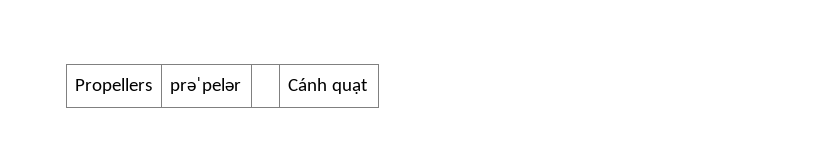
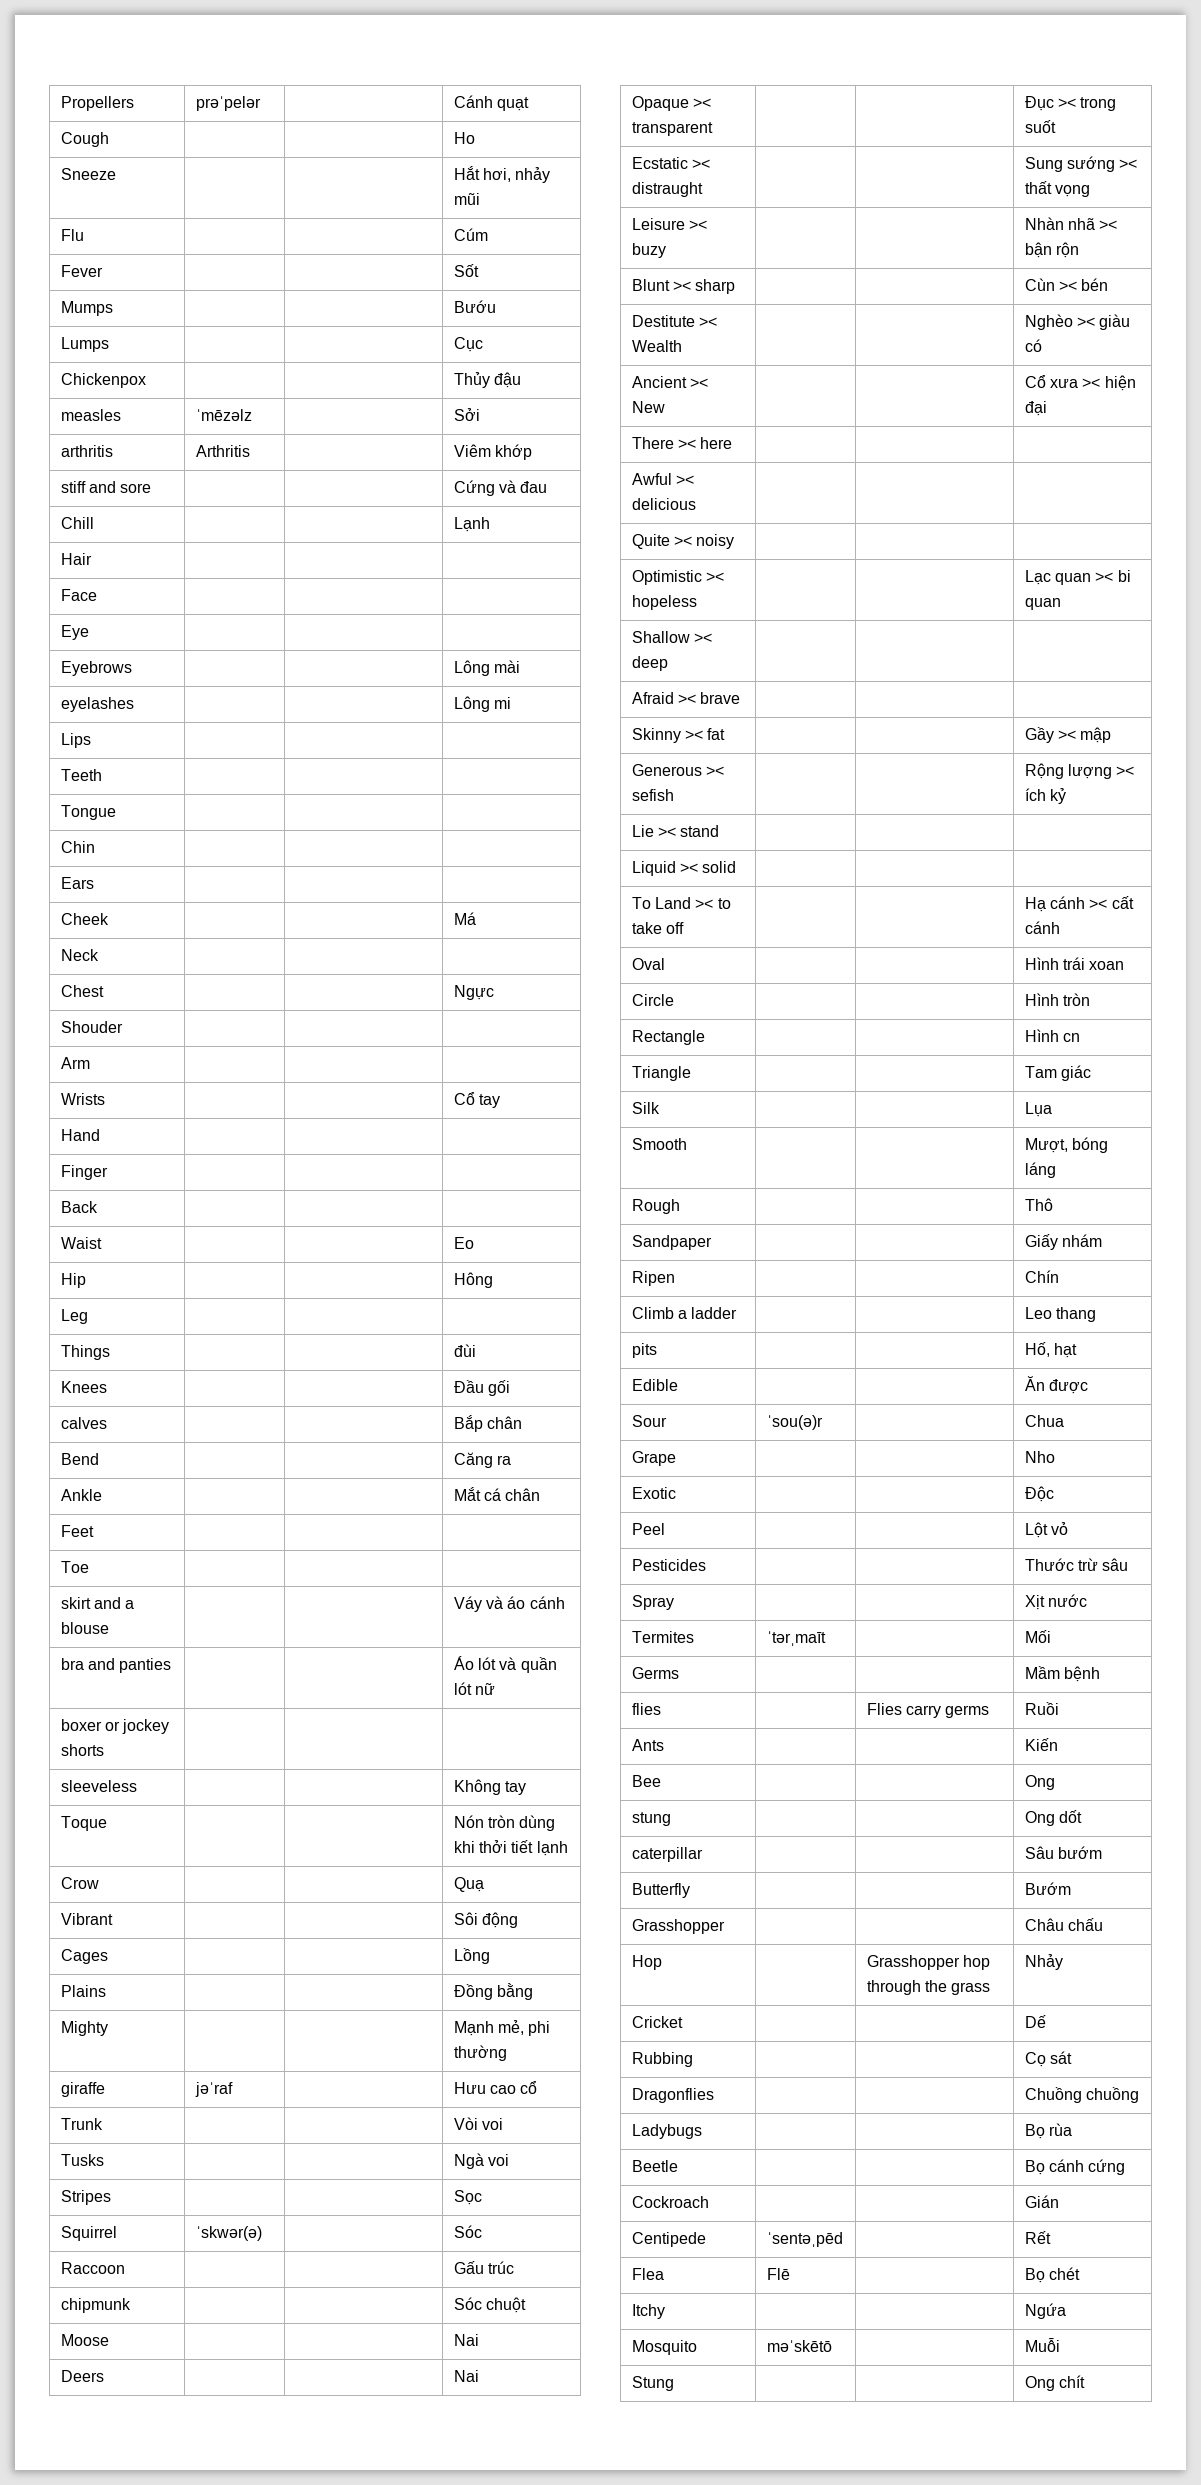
+ Cough | | | Ho
+ Sneeze | | | Hắt hơi, nhảy mũi
+ Flu | | | Cúm
+ Fever | | | Sốt
+ Mumps | | | Bướu
+ Lumps | | | Cục
+ Chickenpox | | | Thủy đậu
+ measles | ˈmēzəlz | | Sởi
+ arthritis | Arthritis | | Viêm khớp
+ stiff and sore | | | Cứng và đau
+ Chill | | | Lạnh
+ Hair | | |
+ Face | | |
+ Eye | | |
+ Eyebrows | | | Lông mài
+ eyelashes | | | Lông mi
+ Lips | | |
+ Teeth | | |
+ Tongue | | |
+ Chin | | |
+ Ears | | |
+ Cheek | | | Má
+ Neck | | |
+ Chest | | | Ngực
+ Shouder | | |
+ Arm | | |
+ Wrists | | | Cổ tay
+ Hand | | |
+ Finger | | |
+ Back | | |
+ Waist | | | Eo
+ Hip | | | Hông
+ Leg | | |
+ Things | | | đùi
+ Knees | | | Đầu gối
+ calves | | | Bắp chân
+ Bend | | | Căng ra
+ Ankle | | | Mắt cá chân
+ Feet | | |
+ Toe | | |
+ skirt and a blouse | | | Váy và áo cánh
+ bra and panties | | | Áo lót và quần lót nữ
+ boxer or jockey shorts | | |
+ sleeveless | | | Không tay
+ Toque | | | Nón tròn dùng khi thởi tiết lạnh
+ Crow | | | Quạ
+ Vibrant | | | Sôi động
+ Cages | | | Lồng
+ Plains | | | Đồng bằng
+ Mighty | | | Mạnh mẻ, phi thường
+ giraffe | jəˈraf | | Hưu cao cổ
+ Trunk | | | Vòi voi
+ Tusks | | | Ngà voi
+ Stripes | | | Sọc
+ Squirrel | ˈskwər(ə) | | Sóc
+ Raccoon | | | Gấu trúc
+ chipmunk | | | Sóc chuột
+ Moose | | | Nai
+ Deers | | | Nai
+ Opaque >< transparent | | | Đục >< trong suốt
+ Ecstatic >< distraught | | | Sung sướng >< thất vọng
+ Leisure >< buzy | | | Nhàn nhã >< bận rộn
+ Blunt >< sharp | | | Cùn >< bén
+ Destitute >< Wealth | | | Nghèo >< giàu có
+ Ancient >< New | | | Cổ xưa >< hiện đại
+ There >< here | | |
+ Awful >< delicious | | |
+ Quite >< noisy | | |
+ Optimistic >< hopeless | | | Lạc quan >< bi quan
+ Shallow >< deep | | |
+ Afraid >< brave | | |
+ Skinny >< fat | | | Gầy >< mập
+ Generous >< sefish | | | Rộng lượng >< ích kỷ
+ Lie >< stand | | |
+ Liquid >< solid | | |
+ To Land >< to take off | | | Hạ cánh >< cất cánh
+ Oval | | | Hình trái xoan
+ Circle | | | Hình tròn
+ Rectangle | | | Hình cn
+ Triangle | | | Tam giác
+ Silk | | | Lụa
+ Smooth | | | Mượt, bóng láng
+ Rough | | | Thô
+ Sandpaper | | | Giấy nhám
+ Ripen | | | Chín
+ Climb a ladder | | | Leo thang
+ pits | | | Hố, hạt
+ Edible | | | Ăn được
+ Sour | ˈsou(ə)r | | Chua
+ Grape | | | Nho
+ Exotic | | | Độc
+ Peel | | | Lột vỏ
+ Pesticides | | | Thước trừ sâu
+ Spray | | | Xịt nước
+ Termites | ˈtərˌmaīt | | Mối
+ Germs | | | Mầm bệnh
+ flies | | Flies carry germs | Ruồi
+ Ants | | | Kiến
+ Bee | | | Ong
+ stung | | | Ong dốt
+ caterpillar | | | Sâu bướm
+ Butterfly | | | Bướm
+ Grasshopper | | | Châu chấu
+ Hop | | Grasshopper hop through the grass | Nhảy
+ Cricket | | | Dế
+ Rubbing | | | Cọ sát
+ Dragonflies | | | Chuồng chuồng
+ Ladybugs | | | Bọ rùa
+ Beetle | | | Bọ cánh cứng
+ Cockroach | | | Gián
+ Centipede | ˈsentəˌpēd | | Rết
+ Flea | Flē | | Bọ chét
+ Itchy | | | Ngứa
+ Mosquito | məˈskētō | | Muỗi
+ Stung | | | Ong chít

